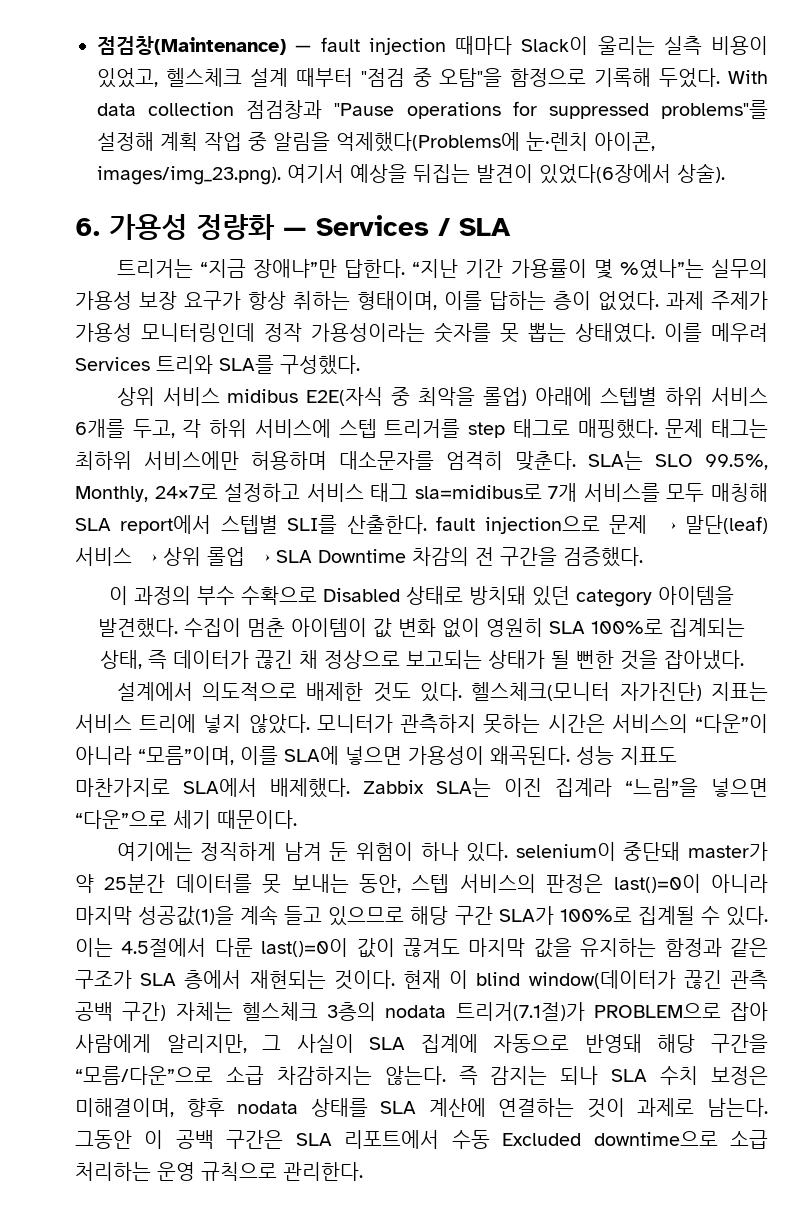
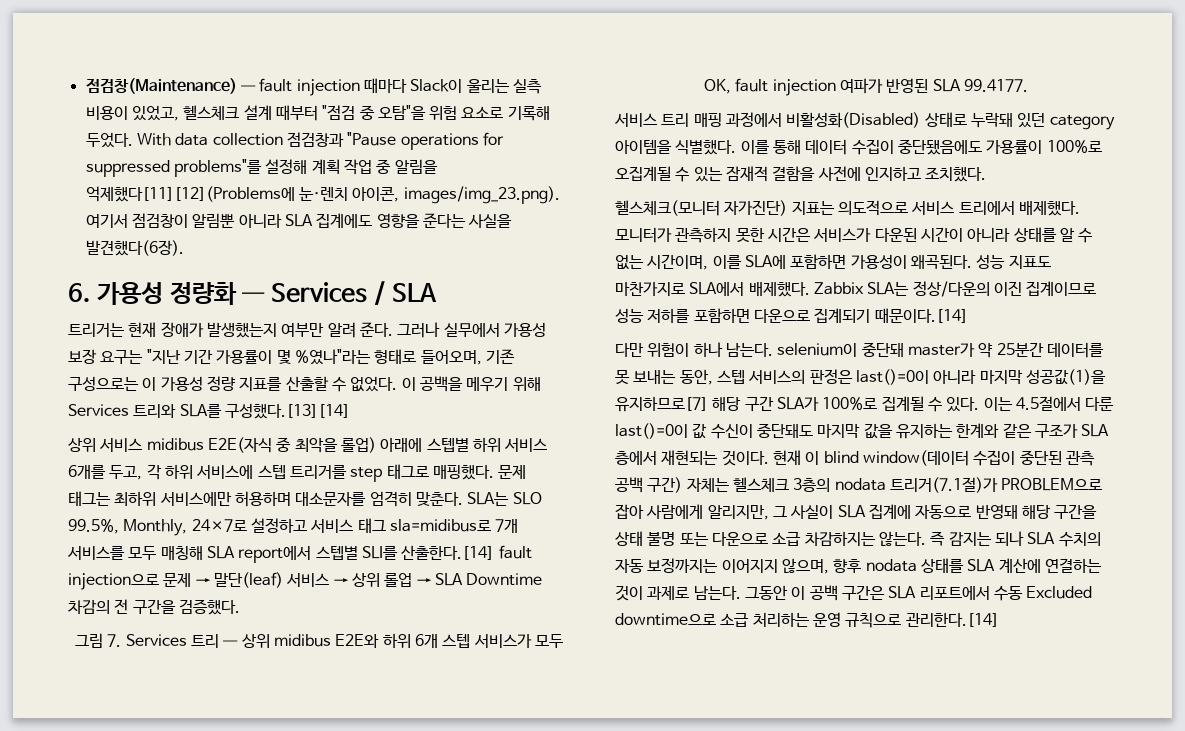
- 점검창(Maintenance) — fault injection 때마다 Slack이 울리는 실측 비용이 있었고, 헬스체크 설계 때부터 "점검 중 오탐"을 함정으로 기록해 두었다.
+ 점검창(Maintenance) — fault injection 때마다 Slack이 울리는 실측 비용이 있었고, 헬스체크 설계 때부터 "점검 중 오탐"을 위험 요소로 기록해 두었다.
- With data collection 점검창과 "Pause operations for suppressed problems"를 설정해 계획 작업 중 알림을 억제했다(Problems에 눈·렌치 아이콘, images/img_23.png). 여기서 예상을 뒤집는 발견이 있었다(6장에서 상술).
+ With data collection 점검창과 "Pause operations for suppressed problems"를 설정해 계획 작업 중 알림을 억제했다[11][12](Problems에 눈·렌치 아이콘, images/img_23.png). 여기서 점검창이 알림뿐 아니라 SLA 집계에도 영향을 준다는 사실을 발견했다(6장).
- 트리거는 “지금 장애냐”만 답한다. “지난 기간 가용률이 몇 %였나”는 실무의 가용성 보장 요구가 항상 취하는 형태이며, 이를 답하는 층이 없었다. 과제 주제가 가용성 모니터링인데 정작 가용성이라는 숫자를 못 뽑는 상태였다. 이를 메우려 Services 트리와 SLA를 구성했다.
+ 트리거는 현재 장애가 발생했는지 여부만 알려 준다. 그러나 실무에서 가용성 보장 요구는 "지난 기간 가용률이 몇 %였나"라는 형태로 들어오며, 기존 구성으로는 이 가용성 정량 지표를 산출할 수 없었다. 이 공백을 메우기 위해 Services 트리와 SLA를 구성했다.[13][14]
- SLA는 SLO 99.5%, Monthly, 24×7로 설정하고 서비스 태그 sla=midibus로 7개 서비스를 모두 매칭해 SLA report에서 스텝별 SLI를 산출한다. fault injection으로 문제 → 말단(leaf) 서비스 → 상위 롤업 → SLA Downtime 차감의 전 구간을 검증했다.
+ SLA는 SLO 99.5%, Monthly, 24×7로 설정하고 서비스 태그 sla=midibus로 7개 서비스를 모두 매칭해 SLA report에서 스텝별 SLI를 산출한다.[14] fault injection으로 문제 → 말단(leaf) 서비스 → 상위 롤업 → SLA Downtime 차감의 전 구간을 검증했다.
- 이 과정의 부수 수확으로 Disabled 상태로 방치돼 있던 category 아이템을 발견했다. 수집이 멈춘 아이템이 값 변화 없이 영원히 SLA 100%로 집계되는 상태, 즉 데이터가 끊긴 채 정상으로 보고되는 상태가 될 뻔한 것을 잡아냈다.
- 설계에서 의도적으로 배제한 것도 있다. 헬스체크(모니터 자가진단) 지표는 서비스 트리에 넣지 않았다. 모니터가 관측하지 못하는 시간은 서비스의 “다운”이 아니라 “모름”이며, 이를 SLA에 넣으면 가용성이 왜곡된다.
+ 그림 7. Services 트리 — 상위 midibus E2E와 하위 6개 스텝 서비스가 모두 OK, fault injection 여파가 반영된 SLA 99.4177.
+ 서비스 트리 매핑 과정에서 비활성화(Disabled) 상태로 누락돼 있던 category 아이템을 식별했다. 이를 통해 데이터 수집이 중단됐음에도 가용률이 100%로 오집계될 수 있는 잠재적 결함을 사전에 인지하고 조치했다.
+ 헬스체크(모니터 자가진단) 지표는 의도적으로 서비스 트리에서 배제했다. 모니터가 관측하지 못한 시간은 서비스가 다운된 시간이 아니라 상태를 알 수 없는 시간이며, 이를 SLA에 포함하면 가용성이 왜곡된다.
- Zabbix SLA는 이진 집계라 “느림”을 넣으면 “다운”으로 세기 때문이다.
- 여기에는 정직하게 남겨 둔 위험이 하나 있다. selenium이 중단돼 master가 약 25분간 데이터를 못 보내는 동안, 스텝 서비스의 판정은 last()=0이 아니라 마지막 성공값(1)을 계속 들고 있으므로 해당 구간 SLA가 100%로 집계될 수 있다.
+ Zabbix SLA는 정상/다운의 이진 집계이므로 성능 저하를 포함하면 다운으로 집계되기 때문이다.[14]
+ 다만 위험이 하나 남는다. selenium이 중단돼 master가 약 25분간 데이터를 못 보내는 동안, 스텝 서비스의 판정은 last()=0이 아니라 마지막 성공값(1)을 유지하므로[7] 해당 구간 SLA가 100%로 집계될 수 있다.
- 이는 4.5절에서 다룬 last()=0이 값이 끊겨도 마지막 값을 유지하는 함정과 같은 구조가 SLA 층에서 재현되는 것이다.
+ 이는 4.5절에서 다룬 last()=0이 값 수신이 중단돼도 마지막 값을 유지하는 한계와 같은 구조가 SLA 층에서 재현되는 것이다.
- 현재 이 blind window(데이터가 끊긴 관측 공백 구간) 자체는 헬스체크 3층의 nodata 트리거(7.1절)가 PROBLEM으로 잡아 사람에게 알리지만, 그 사실이 SLA 집계에 자동으로 반영돼 해당 구간을 “모름/다운”으로 소급 차감하지는 않는다.
+ 현재 이 blind window(데이터 수집이 중단된 관측 공백 구간) 자체는 헬스체크 3층의 nodata 트리거(7.1절)가 PROBLEM으로 잡아 사람에게 알리지만, 그 사실이 SLA 집계에 자동으로 반영돼 해당 구간을 상태 불명 또는 다운으로 소급 차감하지는 않는다.
- 즉 감지는 되나 SLA 수치 보정은 미해결이며, 향후 nodata 상태를 SLA 계산에 연결하는 것이 과제로 남는다.
+ 즉 감지는 되나 SLA 수치의 자동 보정까지는 이어지지 않으며, 향후 nodata 상태를 SLA 계산에 연결하는 것이 과제로 남는다.
- 그동안 이 공백 구간은 SLA 리포트에서 수동 Excluded downtime으로 소급 처리하는 운영 규칙으로 관리한다.
+ 그동안 이 공백 구간은 SLA 리포트에서 수동 Excluded downtime으로 소급 처리하는 운영 규칙으로 관리한다.[14]

